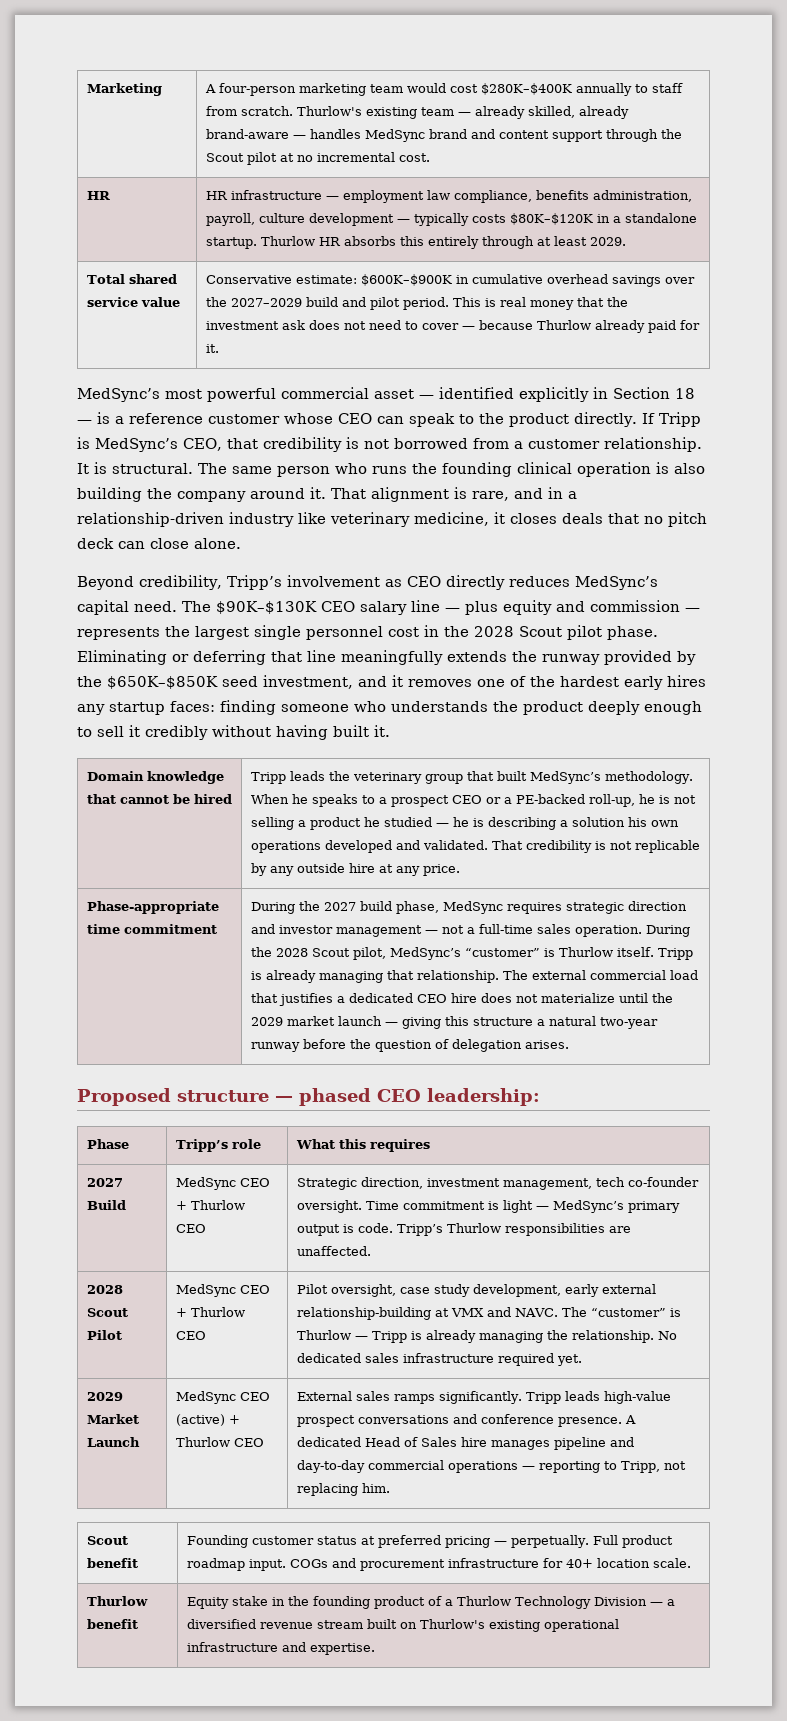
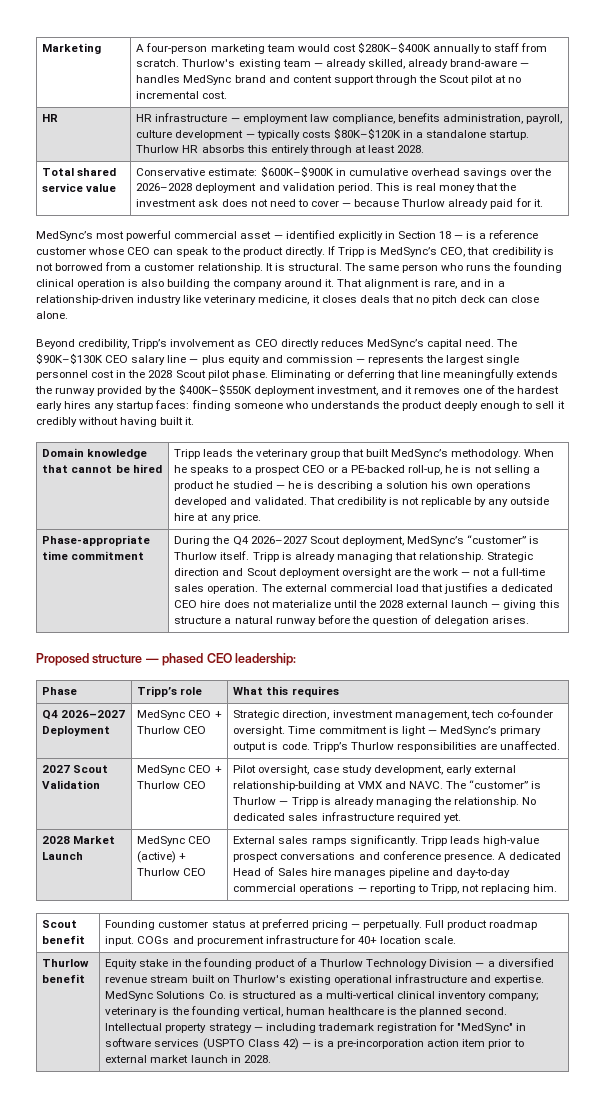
- HR | HR infrastructure — employment law compliance, benefits administration, payroll, culture development — typically costs $80K–$120K in a standalone startup. Thurlow HR absorbs this entirely through at least 2029.
+ HR | HR infrastructure — employment law compliance, benefits administration, payroll, culture development — typically costs $80K–$120K in a standalone startup. Thurlow HR absorbs this entirely through at least 2028.
- Total shared service value | Conservative estimate: $600K–$900K in cumulative overhead savings over the 2027–2029 build and pilot period. This is real money that the investment ask does not need to cover — because Thurlow already paid for it.
+ Total shared service value | Conservative estimate: $600K–$900K in cumulative overhead savings over the 2026–2028 deployment and validation period. This is real money that the investment ask does not need to cover — because Thurlow already paid for it.
- Eliminating or deferring that line meaningfully extends the runway provided by the $650K–$850K seed investment, and it removes one of the hardest early hires any startup faces: finding someone who understands the product deeply enough to sell it credibly without having built it.
+ Eliminating or deferring that line meaningfully extends the runway provided by the $400K–$550K deployment investment, and it removes one of the hardest early hires any startup faces: finding someone who understands the product deeply enough to sell it credibly without having built it.
- During the 2027 build phase, MedSync requires strategic direction and investor management — not a full-time sales operation. During the 2028 Scout pilot, MedSync’s “customer” is Thurlow itself.
+ During the Q4 2026–2027 Scout deployment, MedSync’s “customer” is Thurlow itself.
+ Strategic direction and Scout deployment oversight are the work — not a full-time sales operation.
- The external commercial load that justifies a dedicated CEO hire does not materialize until the 2029 market launch — giving this structure a natural two-year runway before the question of delegation arises.
+ The external commercial load that justifies a dedicated CEO hire does not materialize until the 2028 external launch — giving this structure a natural runway before the question of delegation arises.
- 2027 Build | MedSync CEO + Thurlow CEO | Strategic direction, investment management, tech co-founder oversight. Time commitment is light — MedSync’s primary output is code. Tripp’s Thurlow responsibilities are unaffected.
+ Q4 2026–2027 Deployment | MedSync CEO + Thurlow CEO | Strategic direction, investment management, tech co-founder oversight. Time commitment is light — MedSync’s primary output is code. Tripp’s Thurlow responsibilities are unaffected.
- 2028 Scout Pilot | MedSync CEO + Thurlow CEO | Pilot oversight, case study development, early external relationship-building at VMX and NAVC. The “customer” is Thurlow — Tripp is already managing the relationship. No dedicated sales infrastructure required yet.
+ 2027 Scout Validation | MedSync CEO + Thurlow CEO | Pilot oversight, case study development, early external relationship-building at VMX and NAVC. The “customer” is Thurlow — Tripp is already managing the relationship. No dedicated sales infrastructure required yet.
- 2029 Market Launch | MedSync CEO (active) + Thurlow CEO | External sales ramps significantly. Tripp leads high-value prospect conversations and conference presence. A dedicated Head of Sales hire manages pipeline and day-to-day commercial operations — reporting to Tripp, not replacing him.
+ 2028 Market Launch | MedSync CEO (active) + Thurlow CEO | External sales ramps significantly. Tripp leads high-value prospect conversations and conference presence. A dedicated Head of Sales hire manages pipeline and day-to-day commercial operations — reporting to Tripp, not replacing him.
+ MedSync Solutions Co. is structured as a multi-vertical clinical inventory company; veterinary is the founding vertical, human healthcare is the planned second. Intellectual property strategy — including trademark registration for "MedSync" in software services (USPTO Class 42) — is a pre-incorporation action item prior to external market launch in 2028.

